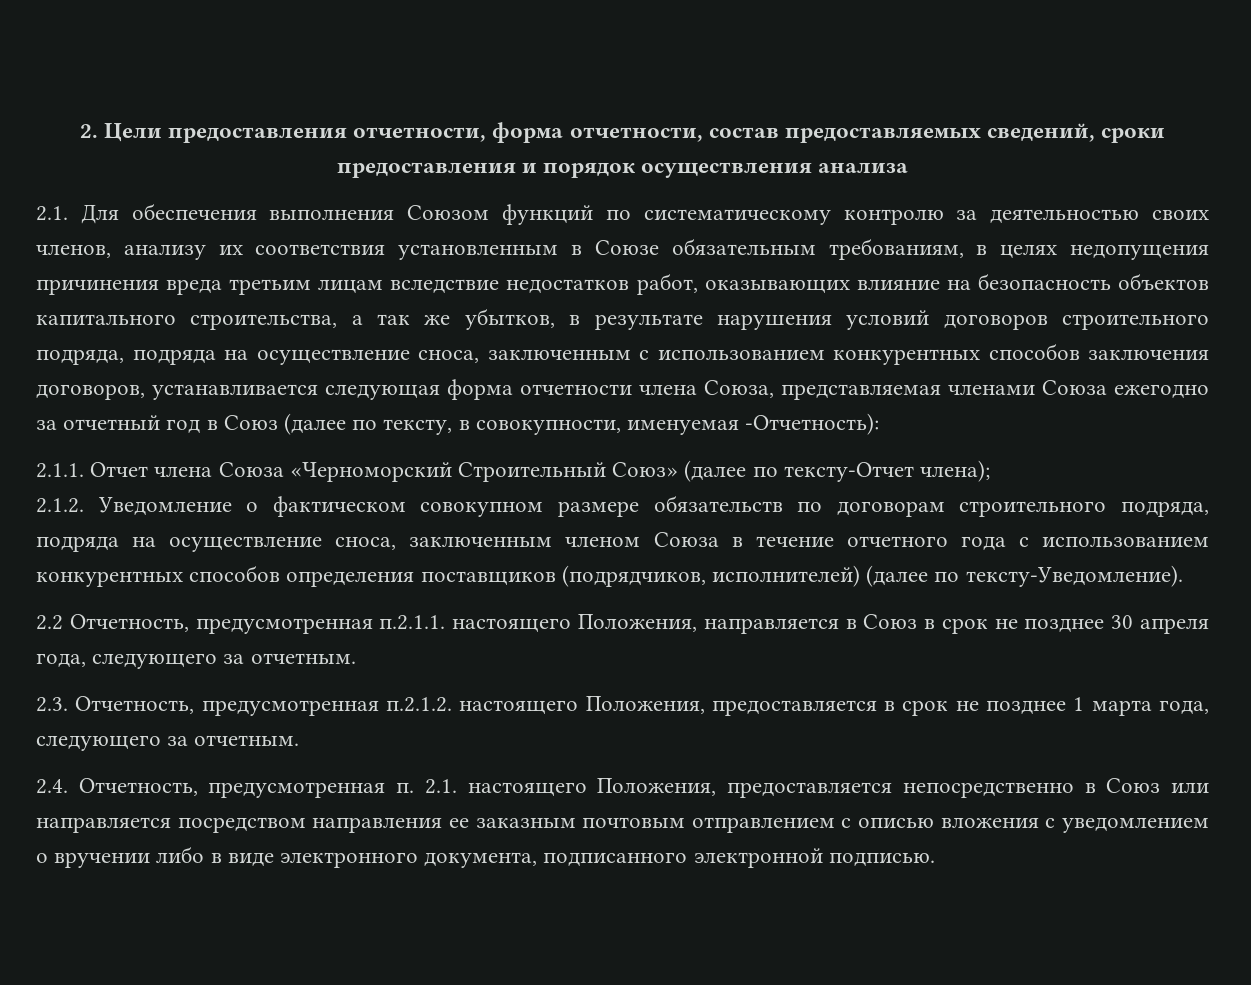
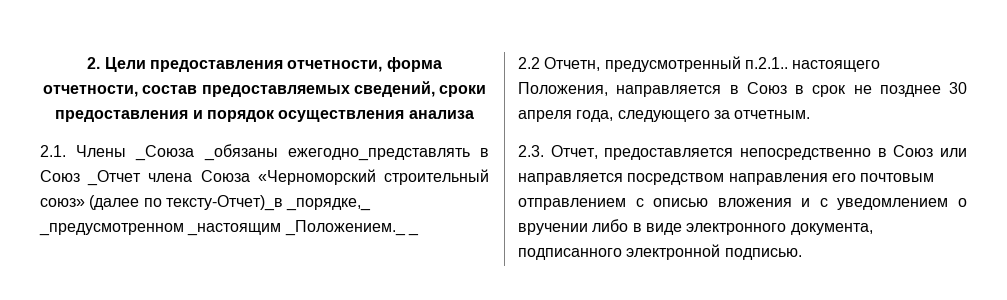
- 2.1. Для обеспечения выполнения Союзом функций по систематическому контролю за деятельностью своих членов, анализу их соответствия установленным в Союзе обязательным требованиям, в целях недопущения причинения вреда третьим лицам вследствие недостатков работ, оказывающих влияние на безопасность объектов капитального строительства, а так же убытков, в результате нарушения условий договоров строительного подряда, подряда на осуществление сноса, заключенным с использованием конкурентных способов заключения договоров, устанавливается следующая форма отчетности члена Союза, представляемая членами Союза ежегодно за отчетный год в Союз (далее по тексту, в совокупности, именуемая -Отчетность):
- 2.1.1. Отчет члена Союза «Черноморский Строительный Союз» (далее по тексту-Отчет члена);
- 2.1.2. Уведомление о фактическом совокупном размере обязательств по договорам строительного подряда, подряда на осуществление сноса, заключенным членом Союза в течение отчетного года с использованием конкурентных способов определения поставщиков (подрядчиков, исполнителей) (далее по тексту-Уведомление).
- 2.2 Отчетность, предусмотренная п.2.1.1. настоящего Положения, направляется в Союз в срок не позднее 30 апреля года, следующего за отчетным.
+ 2.1. Члены _Союза _обязаны ежегодно_представлять в Союз _Отчет члена Союза «Черноморский строительный союз» (далее по тексту-Отчет)_в _порядке,_ _предусмотренном _настоящим _Положением._ _
+ 2.2 Отчетн, предусмотренный п.2.1.. настоящего Положения, направляется в Союз в срок не позднее 30 апреля года, следующего за отчетным.
- 2.3. Отчетность, предусмотренная п.2.1.2. настоящего Положения, предоставляется в срок не позднее 1 марта года, следующего за отчетным.
- 2.4. Отчетность, предусмотренная п. 2.1. настоящего Положения, предоставляется непосредственно в Союз или направляется посредством направления ее заказным почтовым отправлением с описью вложения с уведомлением о вручении либо в виде электронного документа, подписанного электронной подписью.
+ 2.3. Отчет, предоставляется непосредственно в Союз или направляется посредством направления его почтовым отправлением с описью вложения и с уведомлением о вручении либо в виде электронного документа, подписанного электронной подписью.

